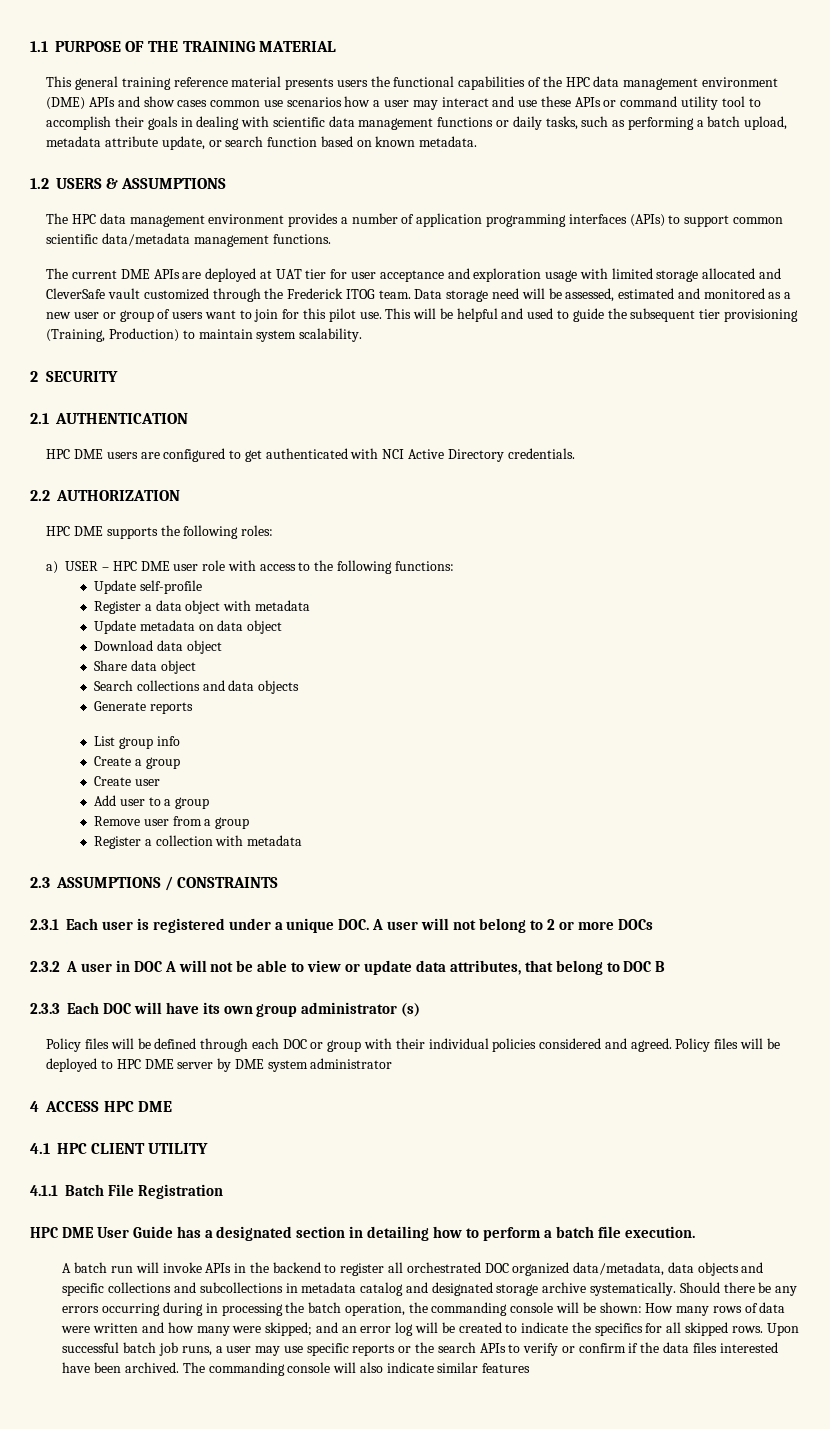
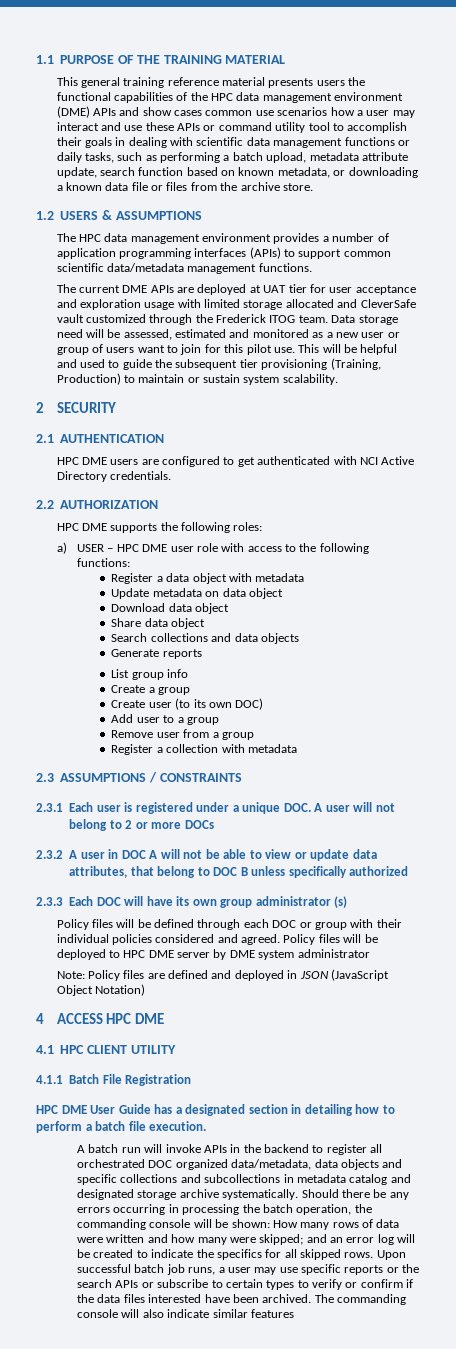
- This general training reference material presents users the functional capabilities of the HPC data management environment (DME) APIs and show cases common use scenarios how a user may interact and use these APIs or command utility tool to accomplish their goals in dealing with scientific data management functions or daily tasks, such as performing a batch upload, metadata attribute update, or search function based on known metadata.
+ This general training reference material presents users the functional capabilities of the HPC data management environment (DME) APIs and show cases common use scenarios how a user may interact and use these APIs or command utility tool to accomplish their goals in dealing with scientific data management functions or daily tasks, such as performing a batch upload, metadata attribute update, search function based on known metadata, or downloading a known data file or files from the archive store.
- This will be helpful and used to guide the subsequent tier provisioning (Training, Production) to maintain system scalability.
+ This will be helpful and used to guide the subsequent tier provisioning (Training, Production) to maintain or sustain system scalability.
- Update self-profile
- Create user
+ Create user (to its own DOC)
- 2.3.2 A user in DOC A will not be able to view or update data attributes, that belong to DOC B
+ 2.3.2 A user in DOC A will not be able to view or update data attributes, that belong to DOC B unless specifically authorized
+ Note: Policy files are defined and deployed in JSON (JavaScript Object Notation)
- Should there be any errors occurring during in processing the batch operation, the commanding console will be shown: How many rows of data were written and how many were skipped; and an error log will be created to indicate the specifics for all skipped rows.
+ Should there be any errors occurring in processing the batch operation, the commanding console will be shown: How many rows of data were written and how many were skipped; and an error log will be created to indicate the specifics for all skipped rows.
- Upon successful batch job runs, a user may use specific reports or the search APIs to verify or confirm if the data files interested have been archived.
+ Upon successful batch job runs, a user may use specific reports or the search APIs or subscribe to certain types to verify or confirm if the data files interested have been archived.

